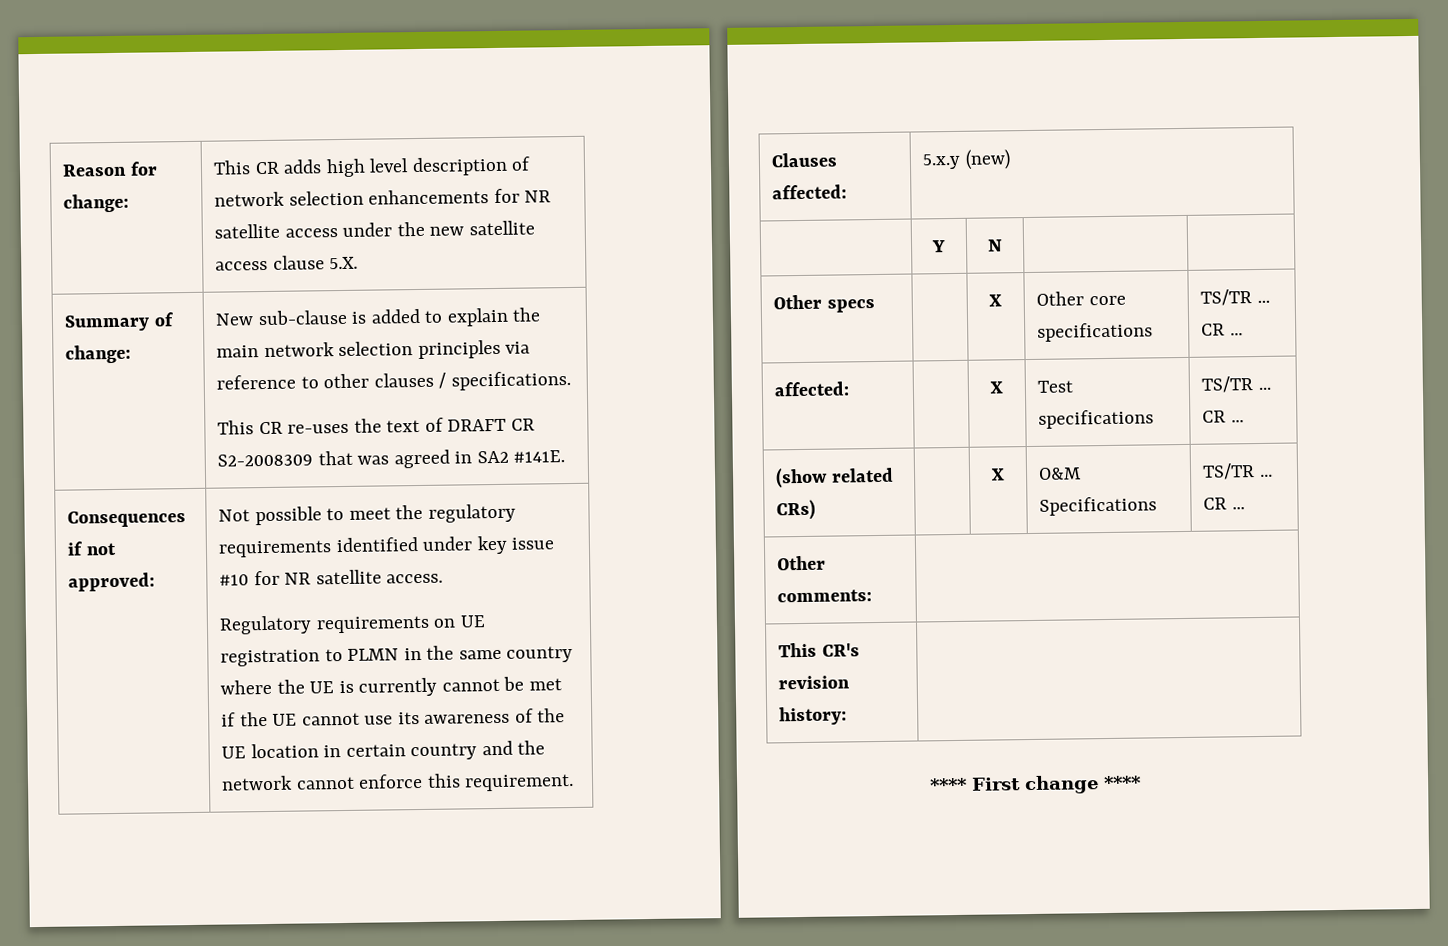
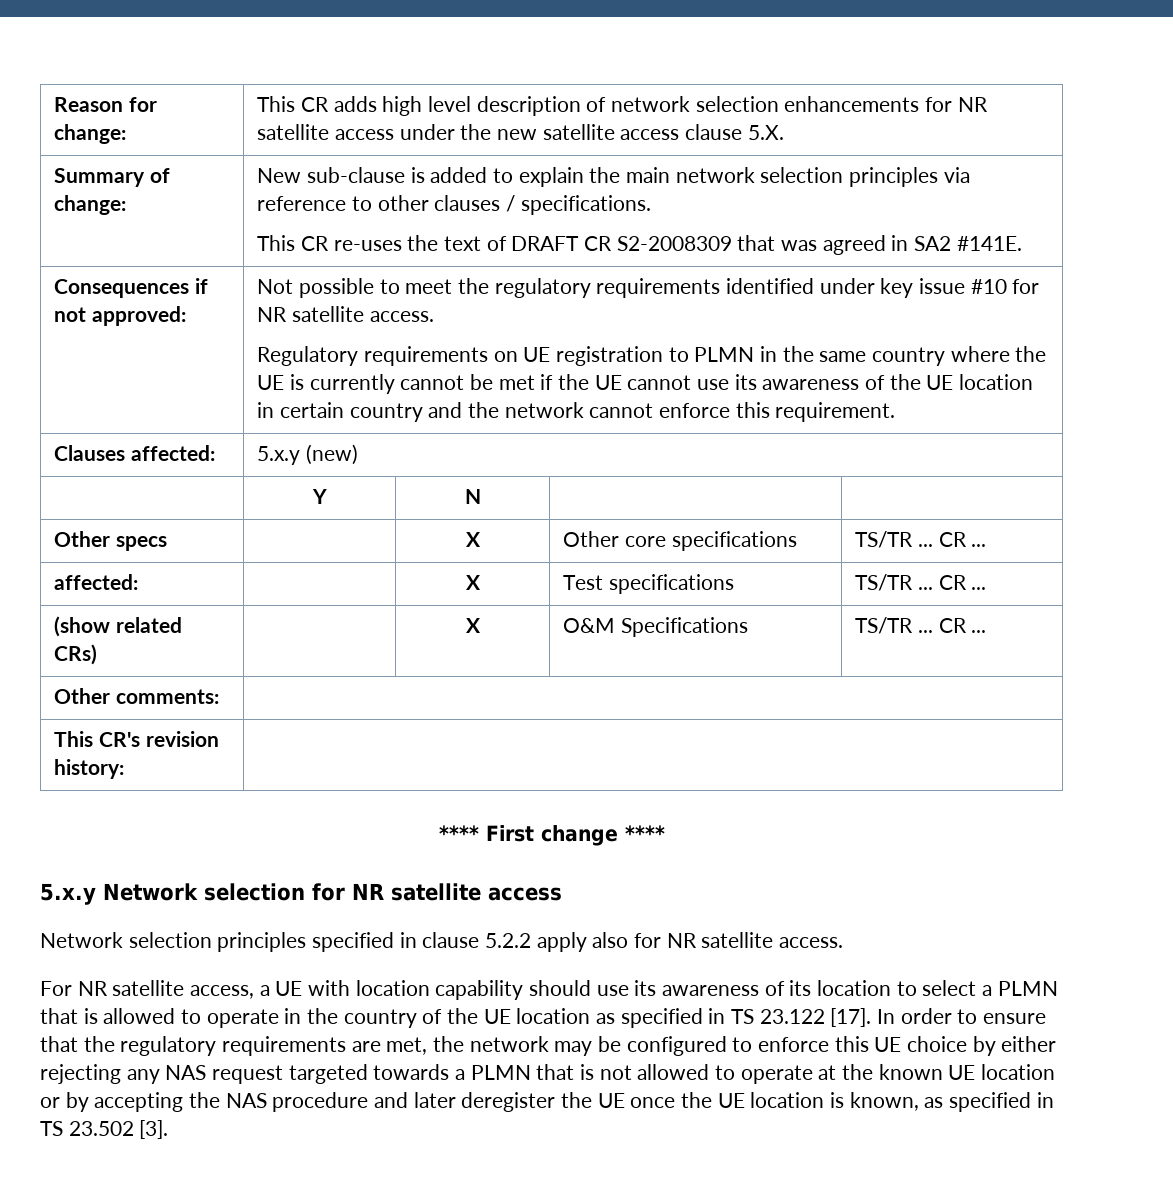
+ 5.x.y Network selection for NR satellite access
+ Network selection principles specified in clause 5.2.2 apply also for NR satellite access.
+ For NR satellite access, a UE with location capability should use its awareness of its location to select a PLMN that is allowed to operate in the country of the UE location as specified in TS 23.122 [17]. In order to ensure that the regulatory requirements are met, the network may be configured to enforce this UE choice by either rejecting any NAS request targeted towards a PLMN that is not allowed to operate at the known UE location or by accepting the NAS procedure and later deregister the UE once the UE location is known, as specified in TS 23.502 [3].

